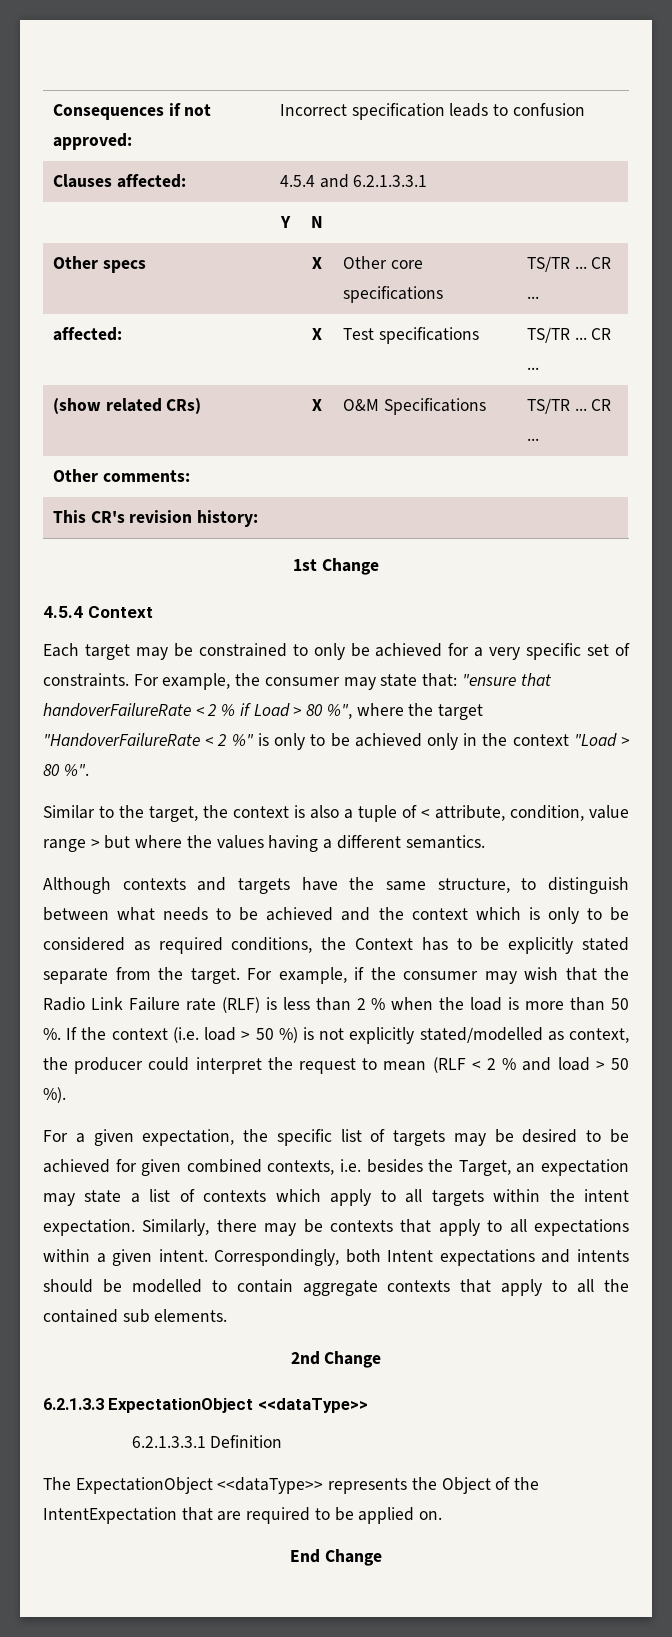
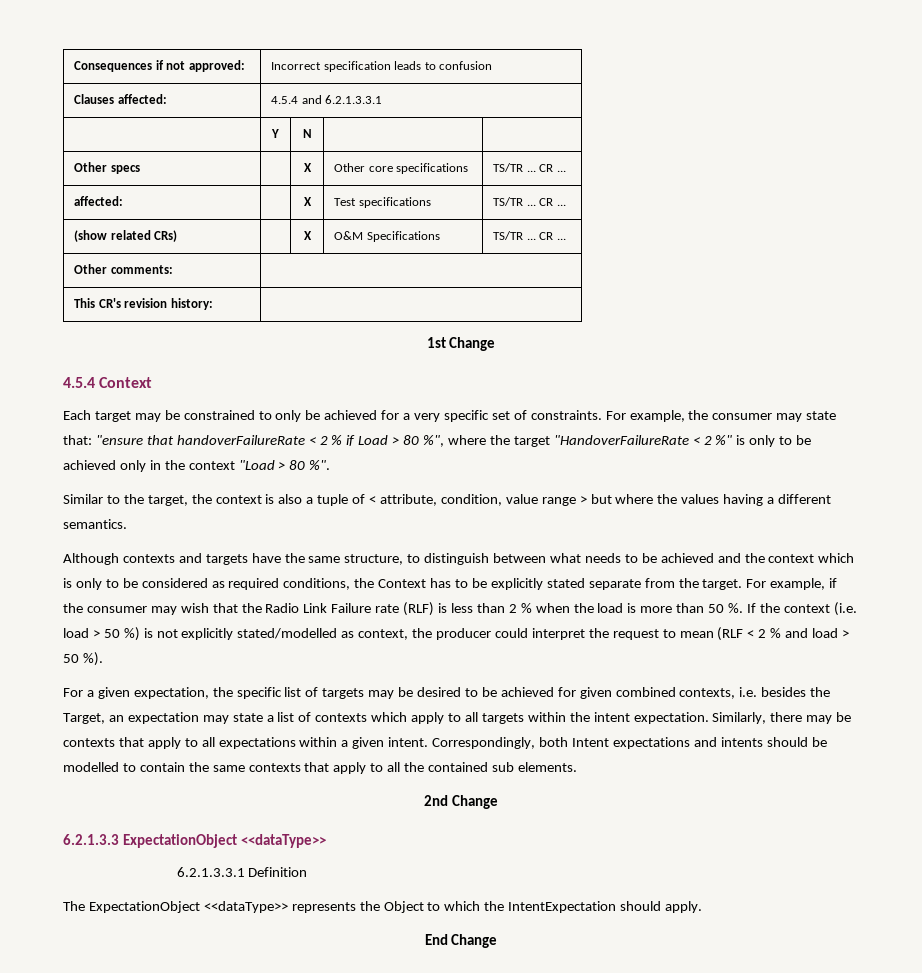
- Correspondingly, both Intent expectations and intents should be modelled to contain aggregate contexts that apply to all the contained sub elements.
+ Correspondingly, both Intent expectations and intents should be modelled to contain the same contexts that apply to all the contained sub elements.
- The ExpectationObject <<dataType>> represents the Object of the IntentExpectation that are required to be applied on.
+ The ExpectationObject <<dataType>> represents the Object to which the IntentExpectation should apply.

